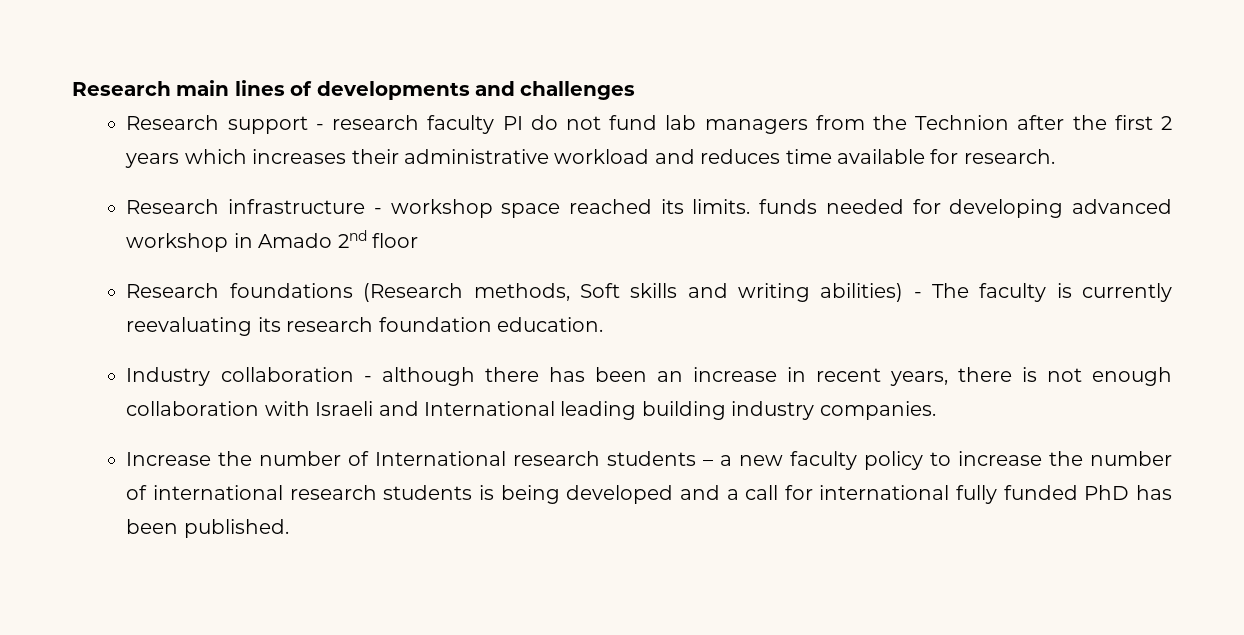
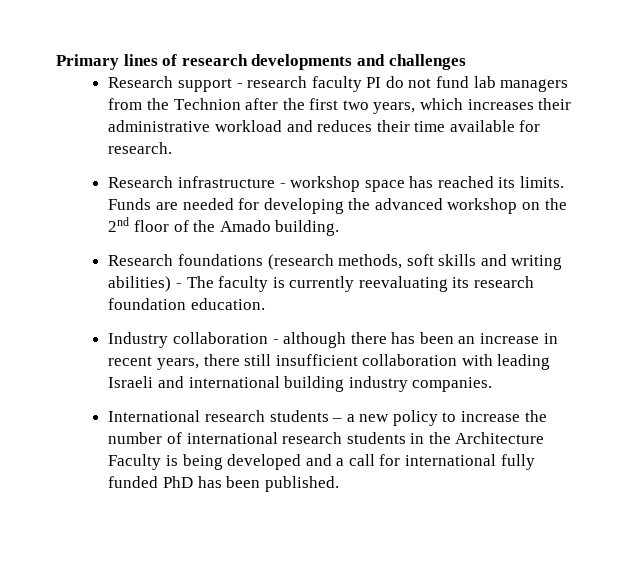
- Research main lines of developments and challenges
+ Primary lines of research developments and challenges
- Research support - research faculty PI do not fund lab managers from the Technion after the first 2 years which increases their administrative workload and reduces time available for research.
+ Research support - research faculty PI do not fund lab managers from the Technion after the first two years, which increases their administrative workload and reduces their time available for research.
- Research infrastructure - workshop space reached its limits. funds needed for developing advanced workshop in Amado 2nd floor
+ Research infrastructure - workshop space has reached its limits. Funds are needed for developing the advanced workshop on the 2nd floor of the Amado building.
- Research foundations (Research methods, Soft skills and writing abilities) - The faculty is currently reevaluating its research foundation education.
+ Research foundations (research methods, soft skills and writing abilities) - The faculty is currently reevaluating its research foundation education.
- Industry collaboration - although there has been an increase in recent years, there is not enough collaboration with Israeli and International leading building industry companies.
+ Industry collaboration - although there has been an increase in recent years, there still insufficient collaboration with leading Israeli and international building industry companies.
- Increase the number of International research students – a new faculty policy to increase the number of international research students is being developed and a call for international fully funded PhD has been published.
+ International research students – a new policy to increase the number of international research students in the Architecture Faculty is being developed and a call for international fully funded PhD has been published.

